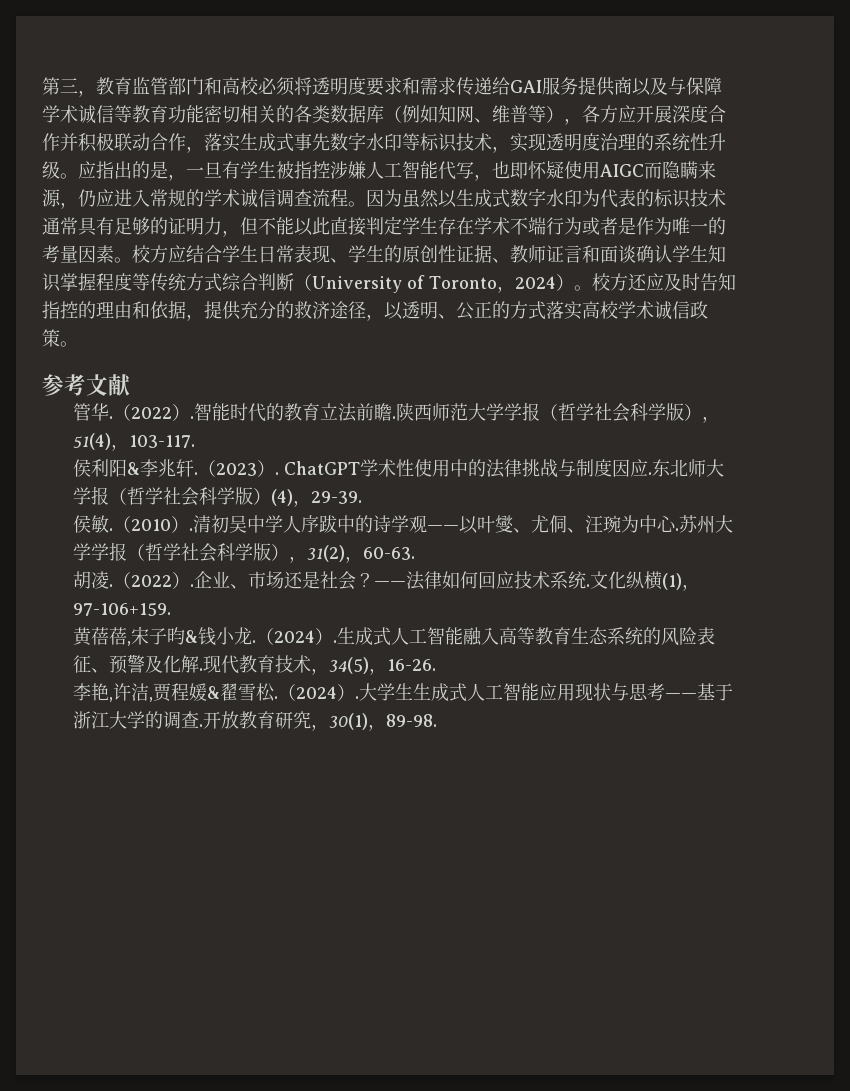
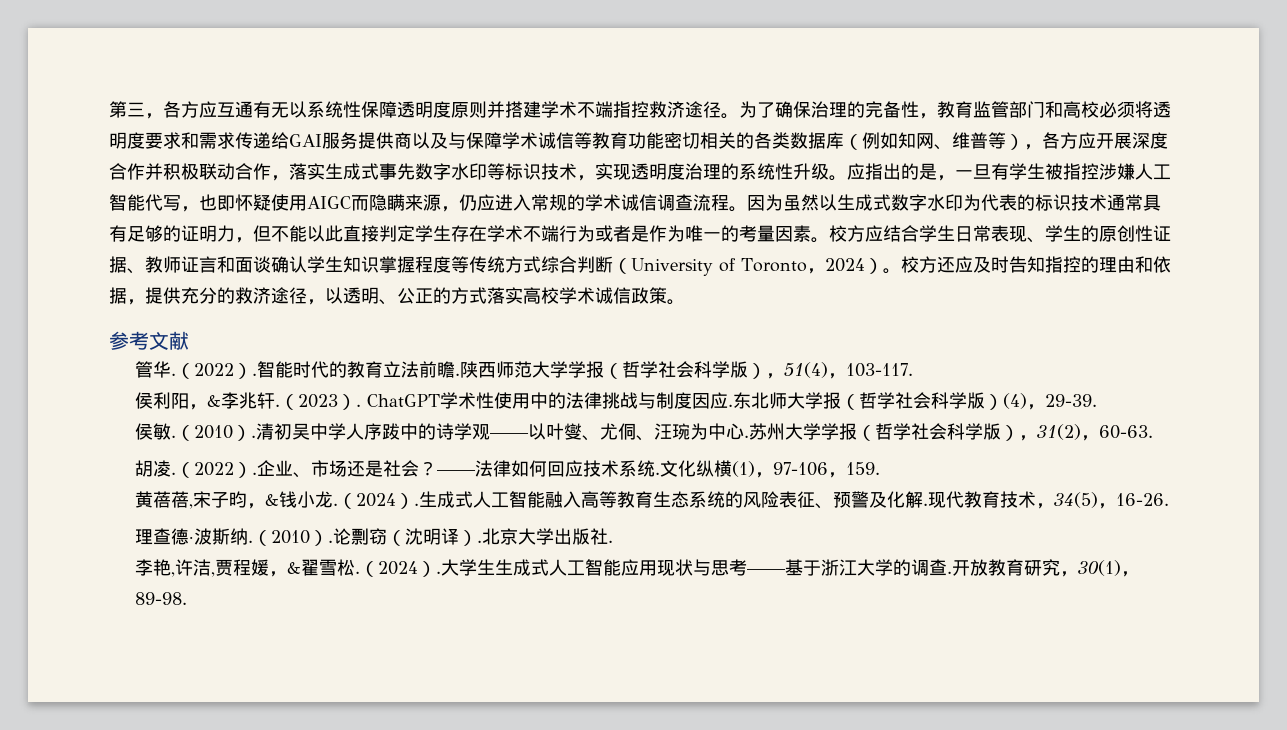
- 第三，教育监管部门和高校必须将透明度要求和需求传递给GAI服务提供商以及与保障学术诚信等教育功能密切相关的各类数据库（例如知网、维普等），各方应开展深度合作并积极联动合作，落实生成式事先数字水印等标识技术，实现透明度治理的系统性升级。
+ 第三，各方应互通有无以系统性保障透明度原则并搭建学术不端指控救济途径。为了确保治理的完备性，教育监管部门和高校必须将透明度要求和需求传递给GAI服务提供商以及与保障学术诚信等教育功能密切相关的各类数据库（例如知网、维普等），各方应开展深度合作并积极联动合作，落实生成式事先数字水印等标识技术，实现透明度治理的系统性升级。
- 侯利阳&李兆轩.
+ 侯利阳，&李兆轩.
- 文化纵横(1)，97-106+159.
+ 文化纵横(1)，97-106，159.
- 黄蓓蓓,宋子昀&钱小龙.
+ 黄蓓蓓,宋子昀，&钱小龙.
+ 理查德·波斯纳.（2010）.论剽窃（沈明译）.北京大学出版社.
- 李艳,许洁,贾程媛&翟雪松.
+ 李艳,许洁,贾程媛，&翟雪松.

